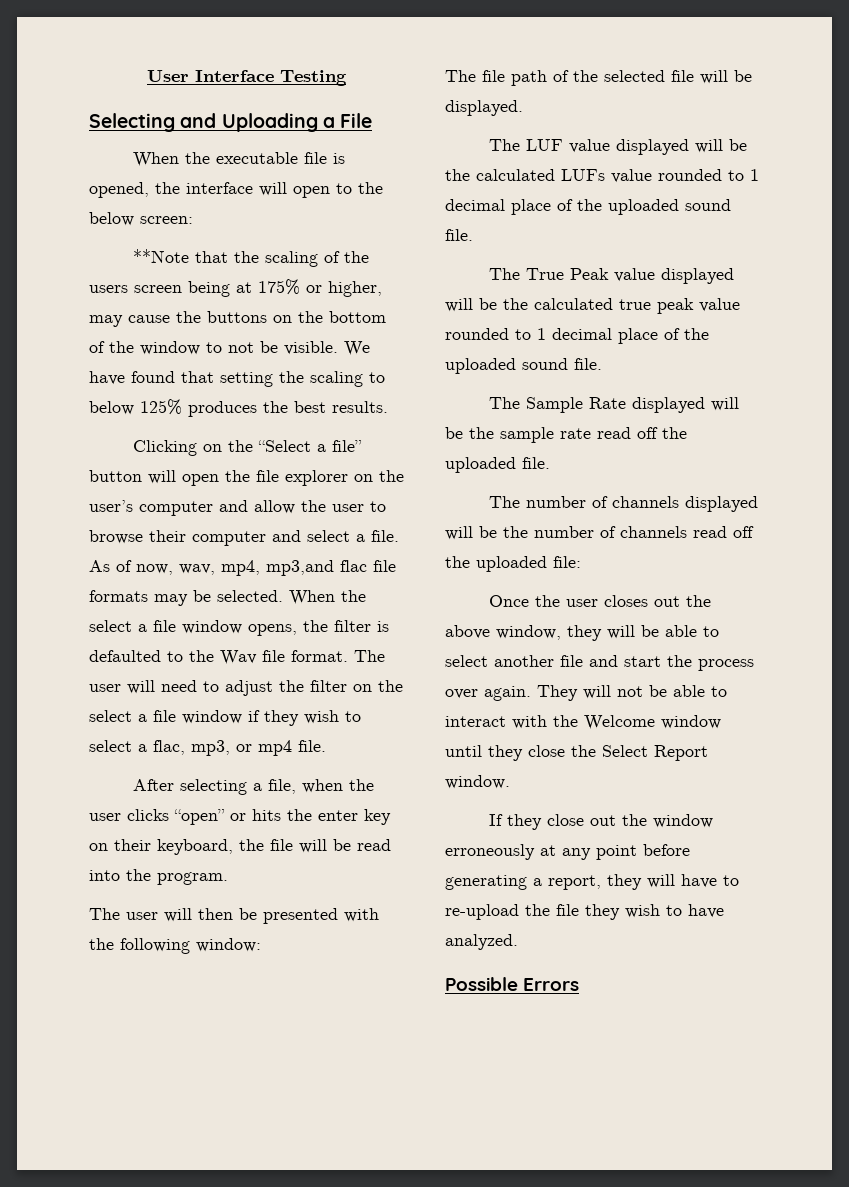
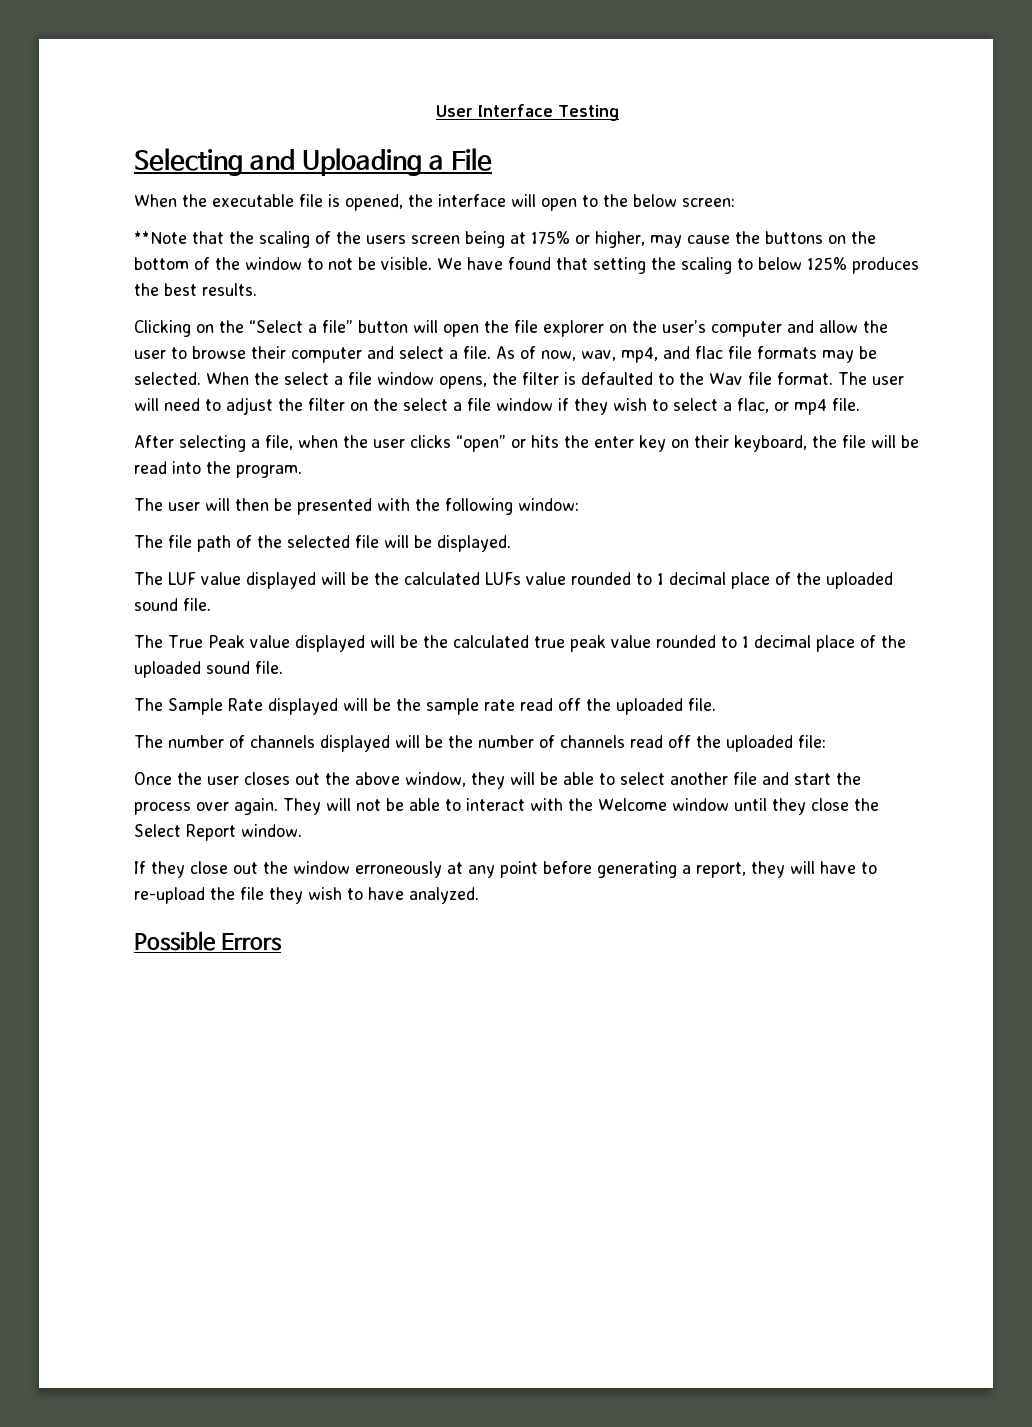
- As of now, wav, mp4, mp3,and flac file formats may be selected.
+ As of now, wav, mp4, and flac file formats may be selected.
- The user will need to adjust the filter on the select a file window if they wish to select a flac, mp3, or mp4 file.
+ The user will need to adjust the filter on the select a file window if they wish to select a flac, or mp4 file.

